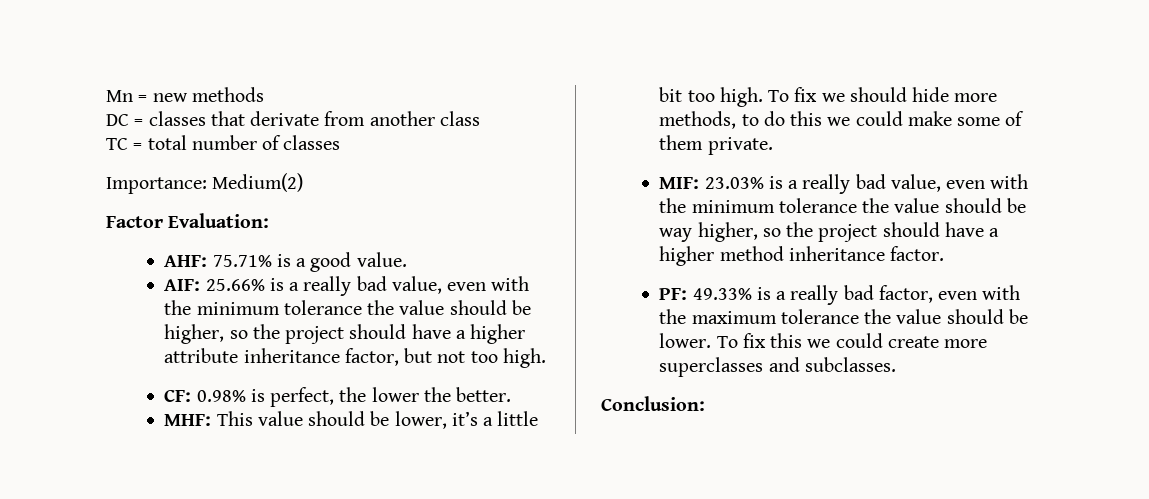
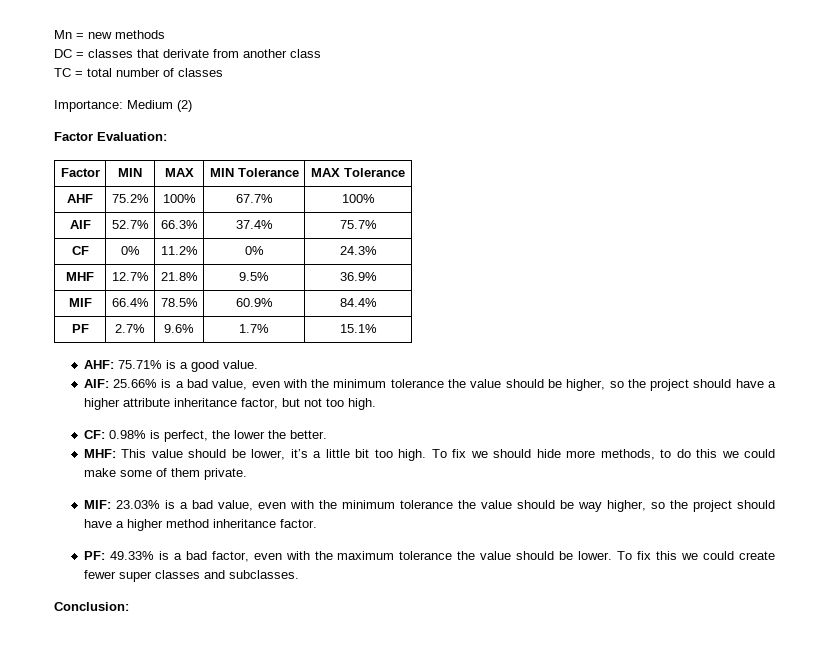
- Importance: Medium(2)
+ Importance: Medium (2)
+ Factor | MIN | MAX | MIN Tolerance | MAX Tolerance
+ AHF | 75.2% | 100% | 67.7% | 100%
+ AIF | 52.7% | 66.3% | 37.4% | 75.7%
+ CF | 0% | 11.2% | 0% | 24.3%
+ MHF | 12.7% | 21.8% | 9.5% | 36.9%
+ MIF | 66.4% | 78.5% | 60.9% | 84.4%
+ PF | 2.7% | 9.6% | 1.7% | 15.1%
- AIF: 25.66% is a really bad value, even with the minimum tolerance the value should be higher, so the project should have a higher attribute inheritance factor, but not too high.
+ AIF: 25.66% is a bad value, even with the minimum tolerance the value should be higher, so the project should have a higher attribute inheritance factor, but not too high.
- MIF: 23.03% is a really bad value, even with the minimum tolerance the value should be way higher, so the project should have a higher method inheritance factor.
+ MIF: 23.03% is a bad value, even with the minimum tolerance the value should be way higher, so the project should have a higher method inheritance factor.
- PF: 49.33% is a really bad factor, even with the maximum tolerance the value should be lower.
+ PF: 49.33% is a bad factor, even with the maximum tolerance the value should be lower.
- To fix this we could create more superclasses and subclasses.
+ To fix this we could create fewer super classes and subclasses.

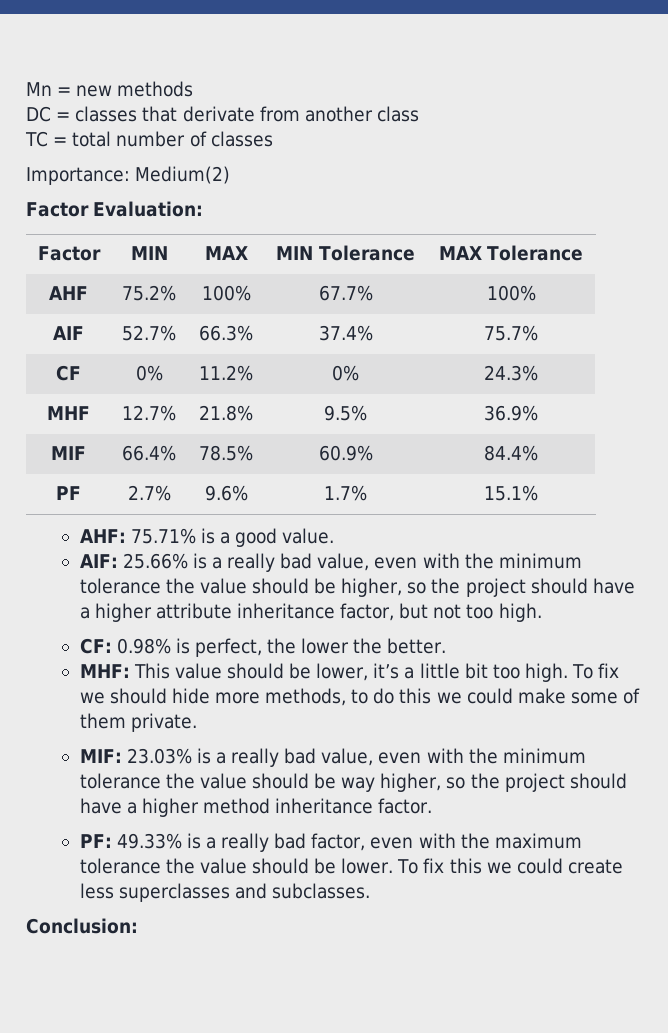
- Importance: Medium (2)
+ Importance: Medium(2)
- AIF: 25.66% is a bad value, even with the minimum tolerance the value should be higher, so the project should have a higher attribute inheritance factor, but not too high.
+ AIF: 25.66% is a really bad value, even with the minimum tolerance the value should be higher, so the project should have a higher attribute inheritance factor, but not too high.
- MIF: 23.03% is a bad value, even with the minimum tolerance the value should be way higher, so the project should have a higher method inheritance factor.
+ MIF: 23.03% is a really bad value, even with the minimum tolerance the value should be way higher, so the project should have a higher method inheritance factor.
- PF: 49.33% is a bad factor, even with the maximum tolerance the value should be lower.
+ PF: 49.33% is a really bad factor, even with the maximum tolerance the value should be lower.
- To fix this we could create fewer super classes and subclasses.
+ To fix this we could create less superclasses and subclasses.

